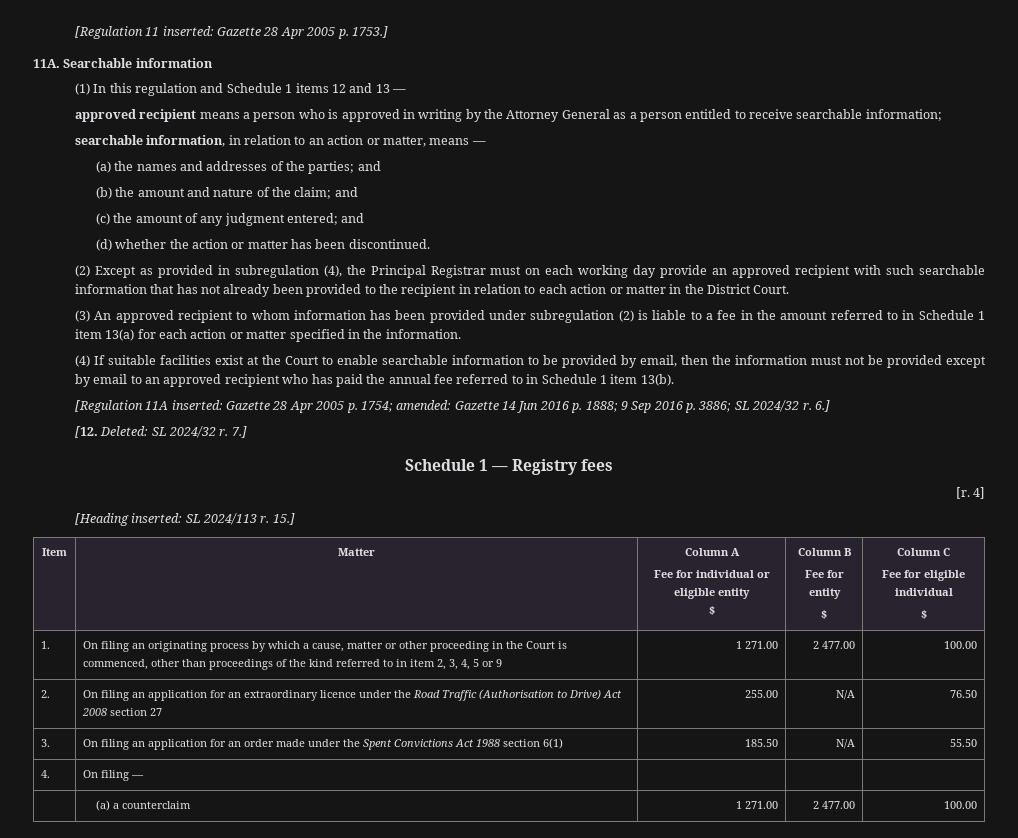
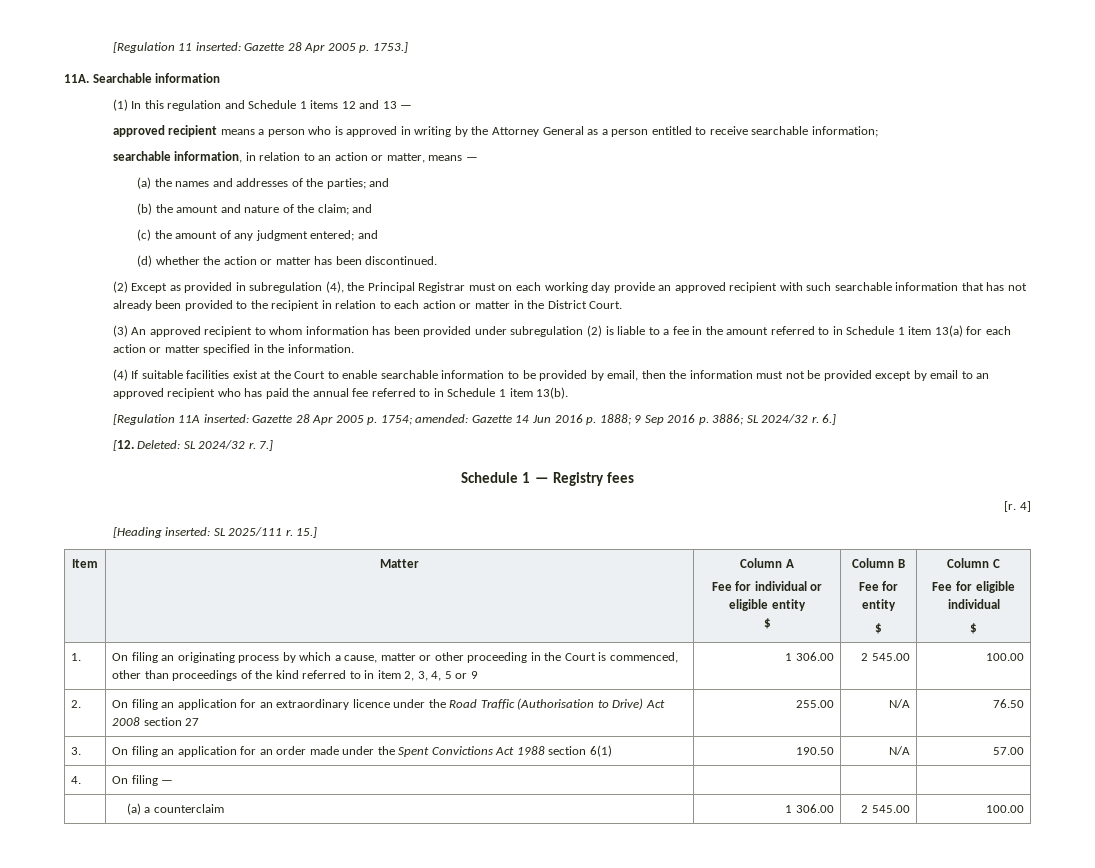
- [Heading inserted: SL 2024/113 r.
+ [Heading inserted: SL 2025/111 r.
- 1. | On filing an originating process by which a cause, matter or other proceeding in the Court is commenced, other than proceedings of the kind referred to in item 2, 3, 4, 5 or 9 | 1 271.00 | 2 477.00 | 100.00
+ 1. | On filing an originating process by which a cause, matter or other proceeding in the Court is commenced, other than proceedings of the kind referred to in item 2, 3, 4, 5 or 9 | 1 306.00 | 2 545.00 | 100.00
- 3. | On filing an application for an order made under the Spent Convictions Act 1988 section 6(1) | 185.50 | N/A | 55.50
+ 3. | On filing an application for an order made under the Spent Convictions Act 1988 section 6(1) | 190.50 | N/A | 57.00
- | (a) a counterclaim | 1 271.00 | 2 477.00 | 100.00
+ | (a) a counterclaim | 1 306.00 | 2 545.00 | 100.00

